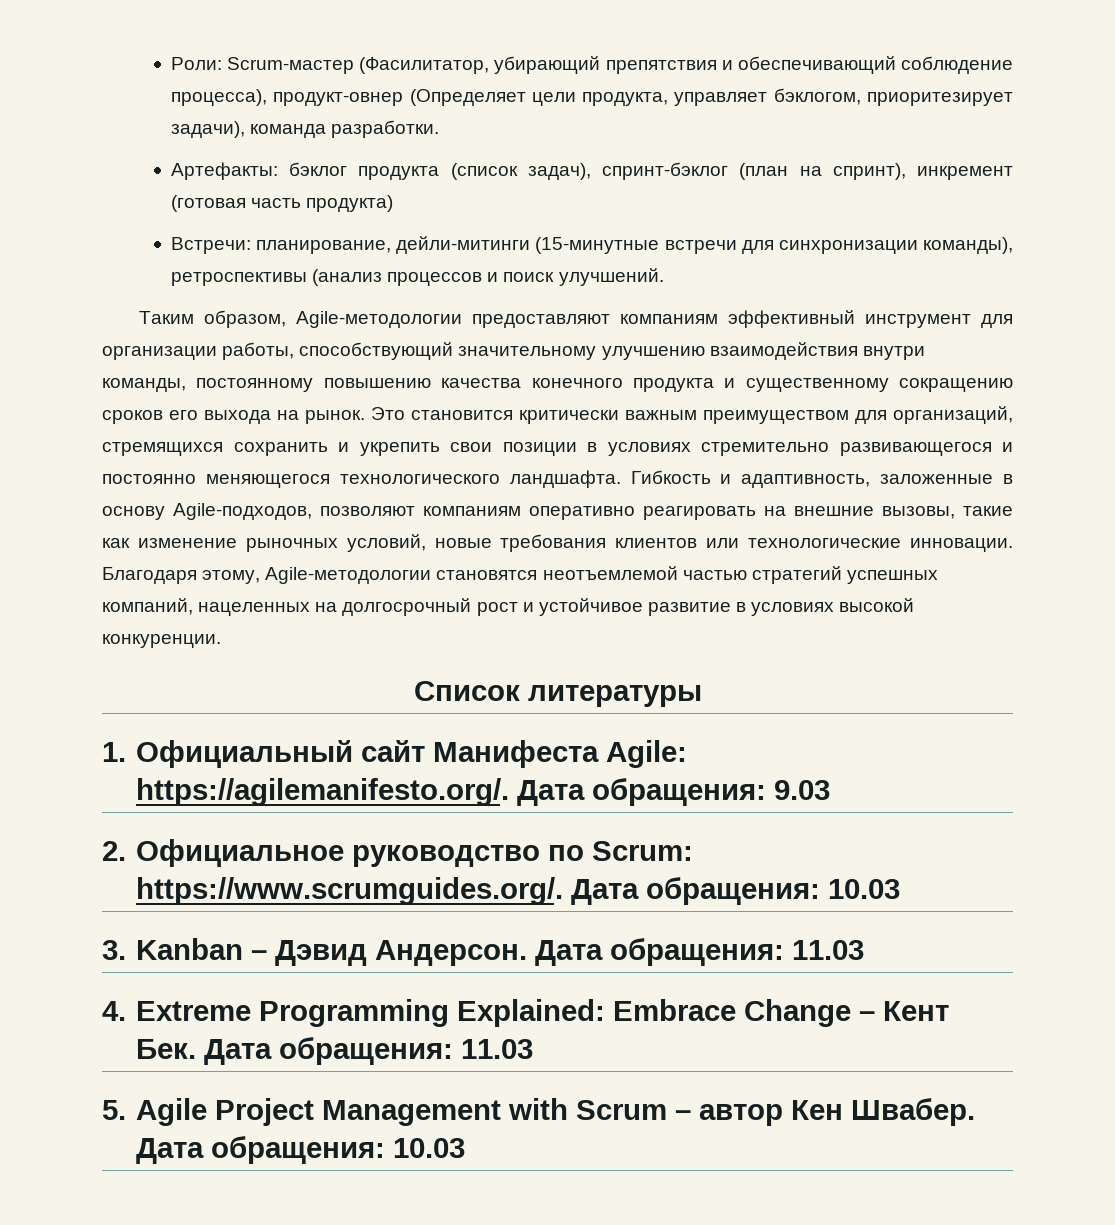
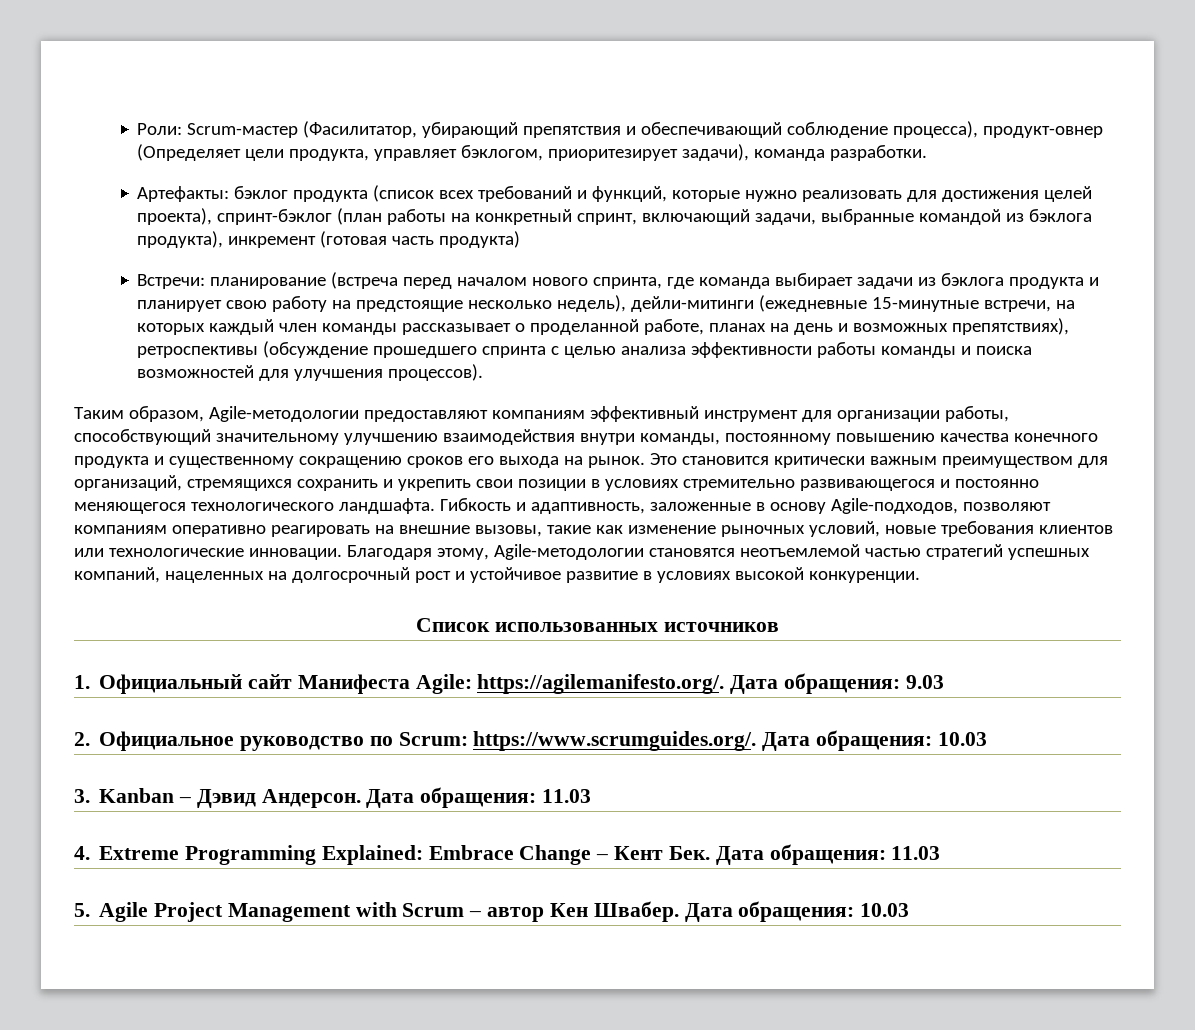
- Артефакты: бэклог продукта (список задач), спринт-бэклог (план на спринт), инкремент (готовая часть продукта)
+ Артефакты: бэклог продукта (список всех требований и функций, которые нужно реализовать для достижения целей проекта), спринт-бэклог (план работы на конкретный спринт, включающий задачи, выбранные командой из бэклога продукта), инкремент (готовая часть продукта)
- Встречи: планирование, дейли-митинги (15-минутные встречи для синхронизации команды), ретроспективы (анализ процессов и поиск улучшений.
+ Встречи: планирование (встреча перед началом нового спринта, где команда выбирает задачи из бэклога продукта и планирует свою работу на предстоящие несколько недель), дейли-митинги (ежедневные 15-минутные встречи, на которых каждый член команды рассказывает о проделанной работе, планах на день и возможных препятствиях), ретроспективы (обсуждение прошедшего спринта с целью анализа эффективности работы команды и поиска возможностей для улучшения процессов).
- Список литературы
+ Список использованных источников

